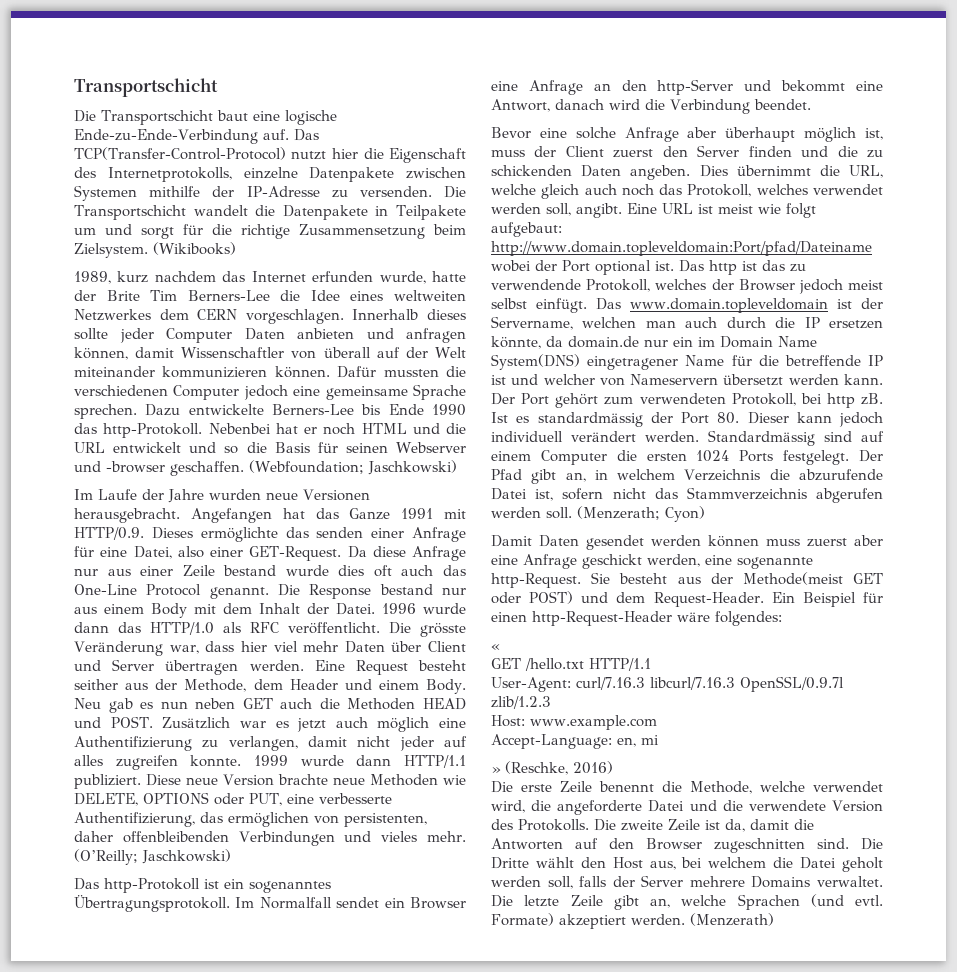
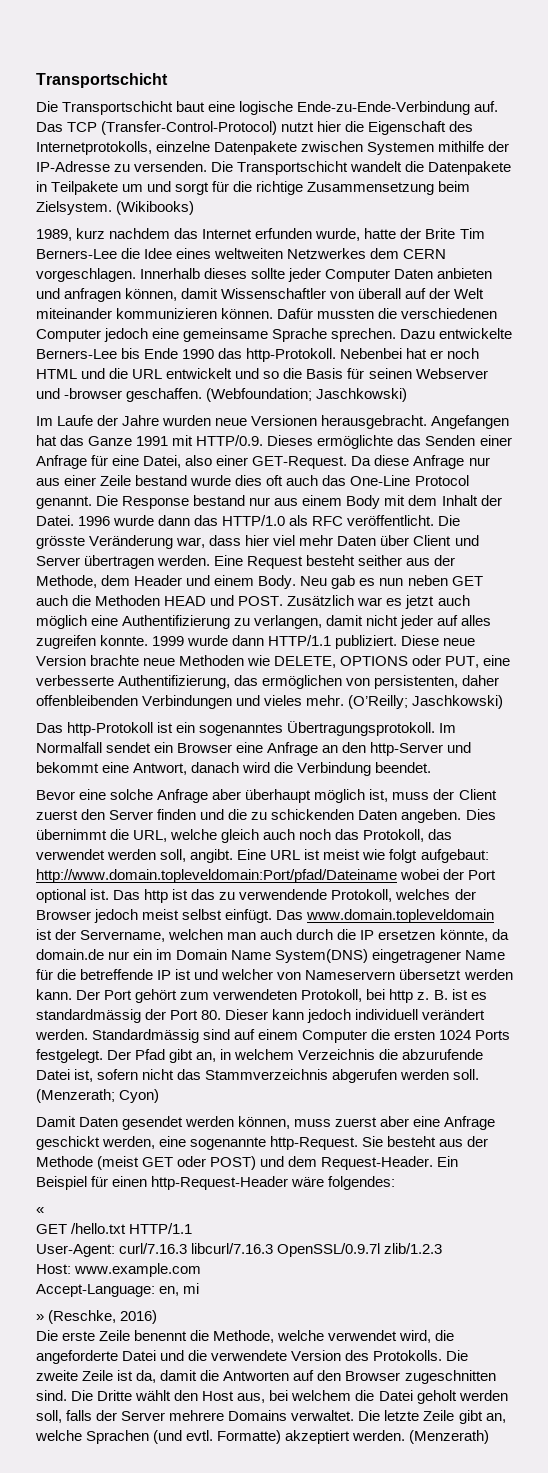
- Das TCP(Transfer-Control-Protocol) nutzt hier die Eigenschaft des Internetprotokolls, einzelne Datenpakete zwischen Systemen mithilfe der IP-Adresse zu versenden.
+ Das TCP (Transfer-Control-Protocol) nutzt hier die Eigenschaft des Internetprotokolls, einzelne Datenpakete zwischen Systemen mithilfe der IP-Adresse zu versenden.
- Angefangen hat das Ganze 1991 mit HTTP/0.9. Dieses ermöglichte das senden einer Anfrage für eine Datei, also einer GET-Request.
+ Angefangen hat das Ganze 1991 mit HTTP/0.9. Dieses ermöglichte das Senden einer Anfrage für eine Datei, also einer GET-Request.
- Dies übernimmt die URL, welche gleich auch noch das Protokoll, welches verwendet werden soll, angibt.
+ Dies übernimmt die URL, welche gleich auch noch das Protokoll, das verwendet werden soll, angibt.
- Der Port gehört zum verwendeten Protokoll, bei http zB. Ist es standardmässig der Port 80. Dieser kann jedoch individuell verändert werden.
+ Der Port gehört zum verwendeten Protokoll, bei http z. B. ist es standardmässig der Port 80. Dieser kann jedoch individuell verändert werden.
- Damit Daten gesendet werden können muss zuerst aber eine Anfrage geschickt werden, eine sogenannte http-Request.
+ Damit Daten gesendet werden können, muss zuerst aber eine Anfrage geschickt werden, eine sogenannte http-Request.
- Sie besteht aus der Methode(meist GET oder POST) und dem Request-Header.
+ Sie besteht aus der Methode (meist GET oder POST) und dem Request-Header.
- Formate) akzeptiert werden.
+ Formatte) akzeptiert werden.

